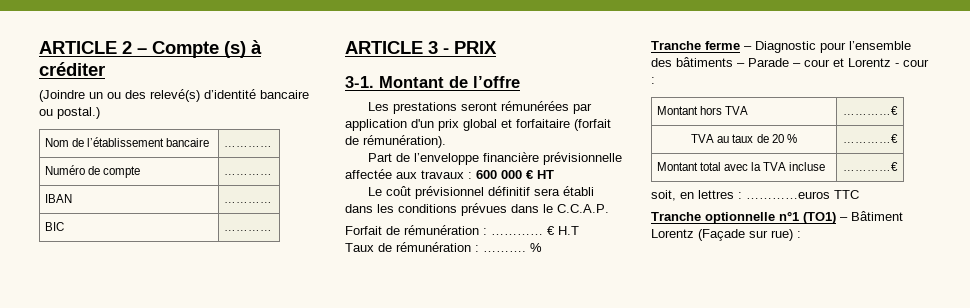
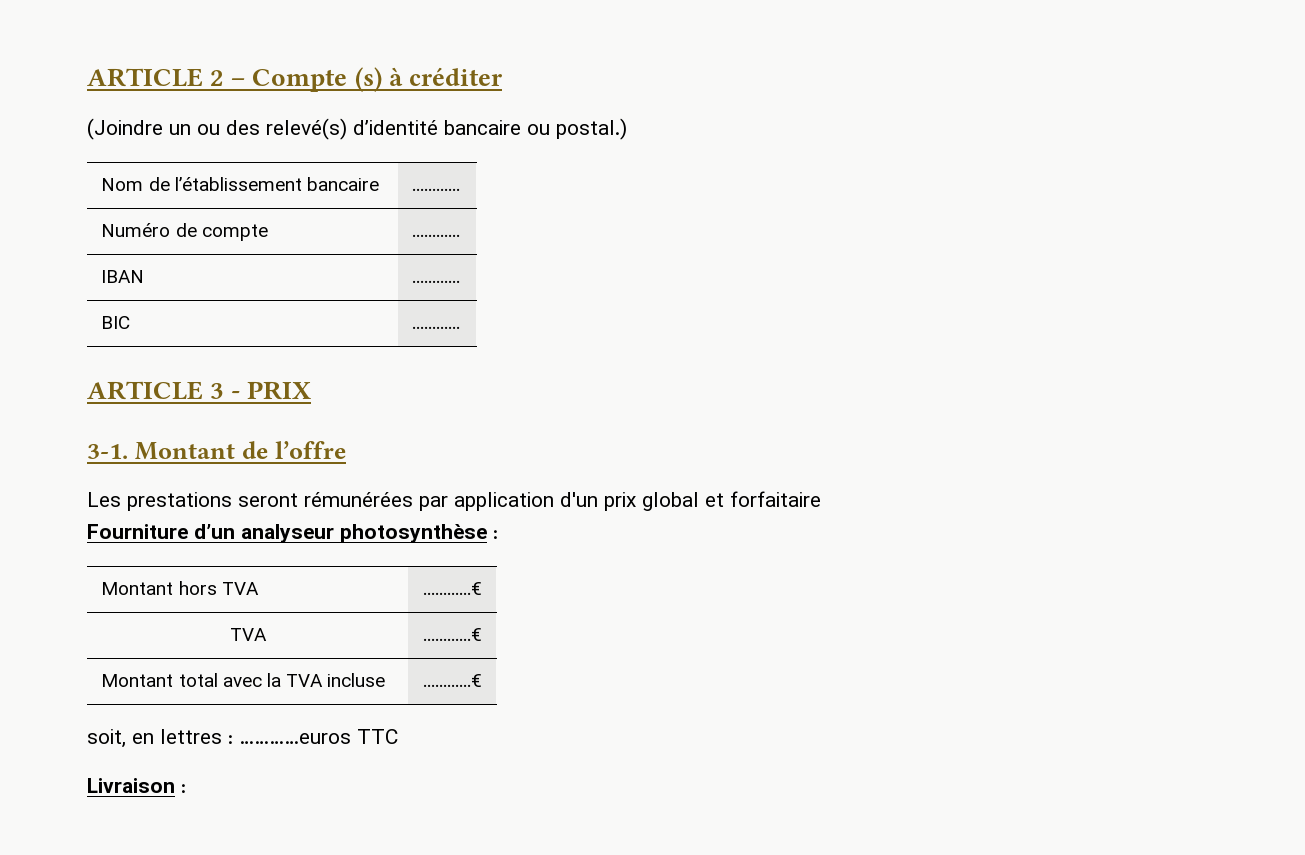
- Les prestations seront rémunérées par application d'un prix global et forfaitaire (forfait de rémunération).
- Part de l’enveloppe financière prévisionnelle affectée aux travaux : 600 000 € HT
- Le coût prévisionnel définitif sera établi dans les conditions prévues dans le C.C.A.P.
- Forfait de rémunération : ………… € H.T
- Taux de rémunération : ………. %
- Tranche ferme – Diagnostic pour l’ensemble des bâtiments – Parade – cour et Lorentz - cour :
+ Les prestations seront rémunérées par application d'un prix global et forfaitaire
+ Fourniture d’un analyseur photosynthèse :
  Montant hors TVA | …………€
- TVA au taux de 20 % | …………€
+ TVA | …………€
- Tranche optionnelle n°1 (TO1) – Bâtiment Lorentz (Façade sur rue) :
+ Livraison :

